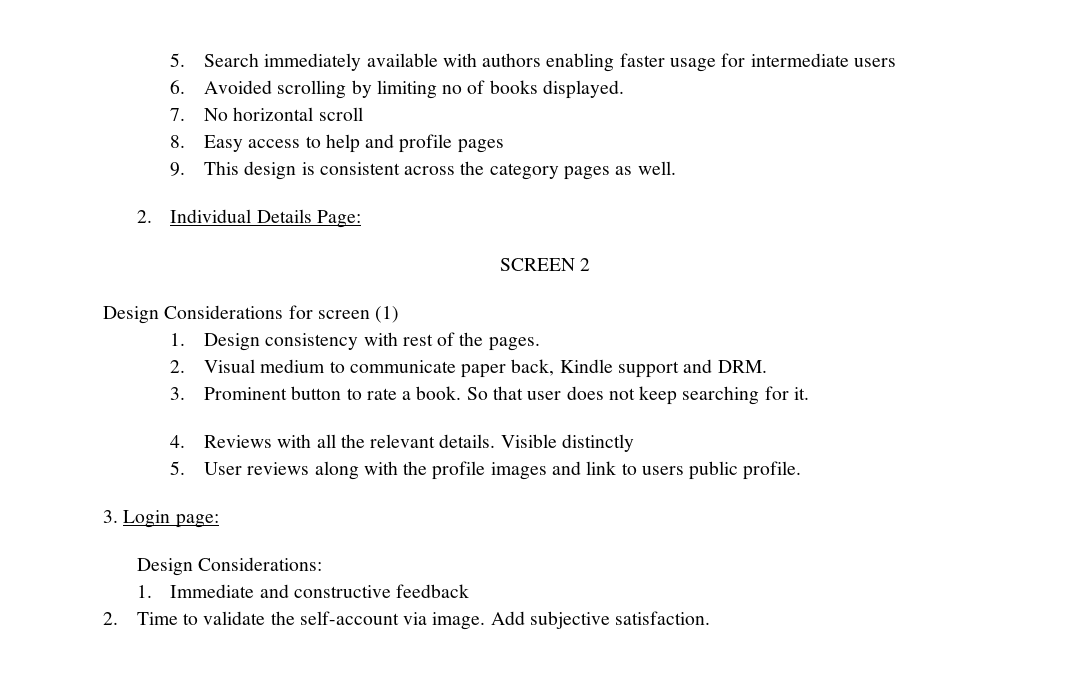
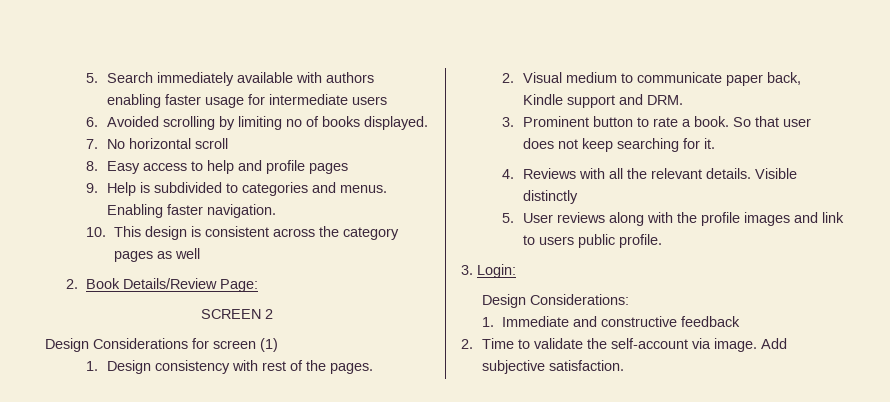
- 9. This design is consistent across the category pages as well.
- 2. Individual Details Page:
+ 9. Help is subdivided to categories and menus. Enabling faster navigation.
+ 10. This design is consistent across the category pages as well
+ 2. Book Details/Review Page:
- 3. Login page:
+ 3. Login:

